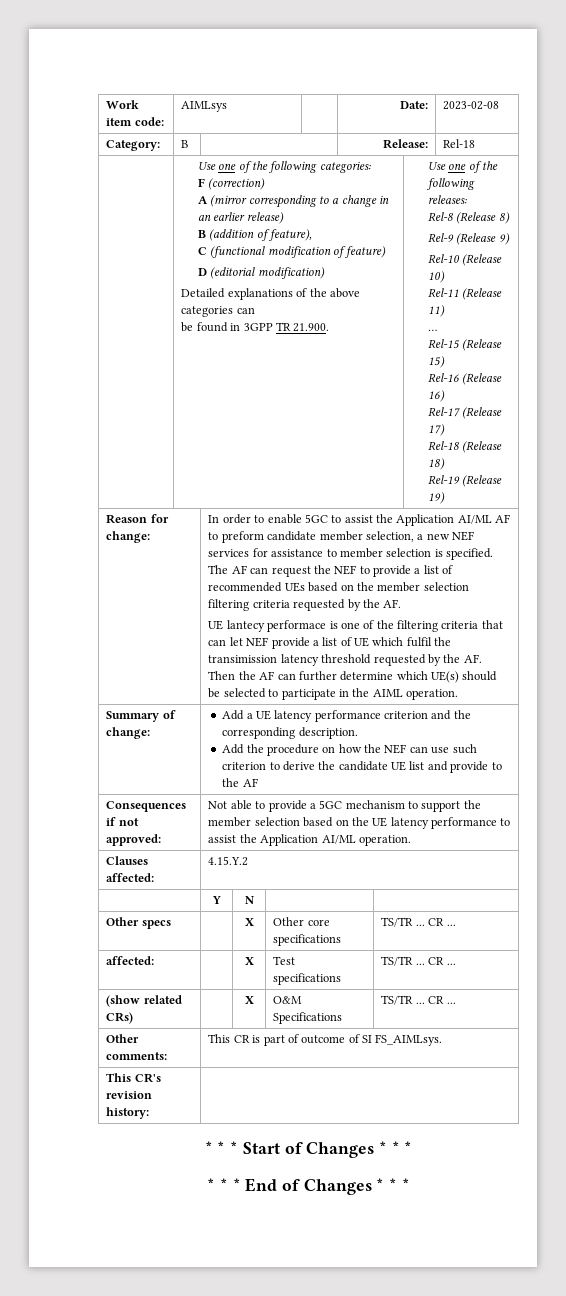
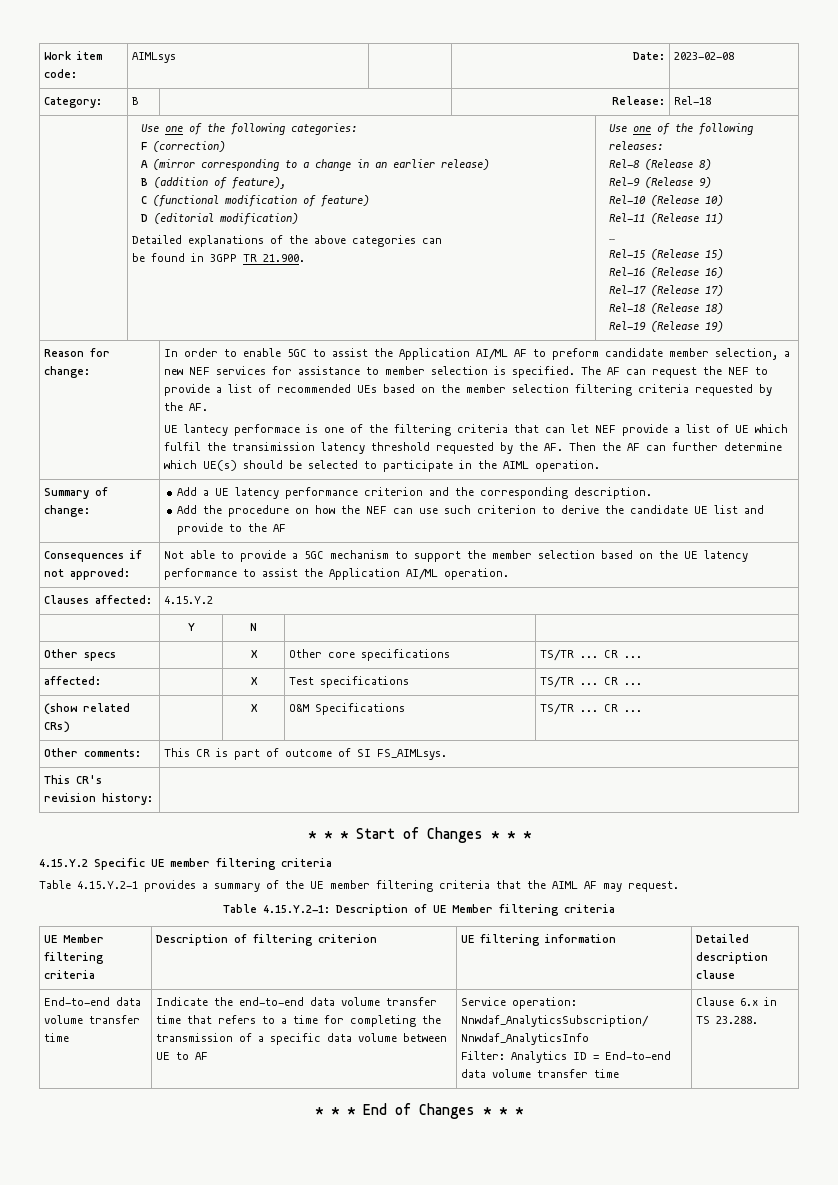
+ 4.15.Y.2 Specific UE member filtering criteria
+ Table 4.15.Y.2-1 provides a summary of the UE member filtering criteria that the AIML AF may request.
+ Table 4.15.Y.2-1: Description of UE Member filtering criteria
+ UE Member filtering criteria | Description of filtering criterion | UE filtering information | Detailed description clause
+ End-to-end data volume transfer time | Indicate the end-to-end data volume transfer time that refers to a time for completing the transmission of a specific data volume between UE to AF | Service operation: Nnwdaf_AnalyticsSubscription/ Nnwdaf_AnalyticsInfo
+ Filter: Analytics ID = End-to-end data volume transfer time | Clause 6.x in TS 23.288.

